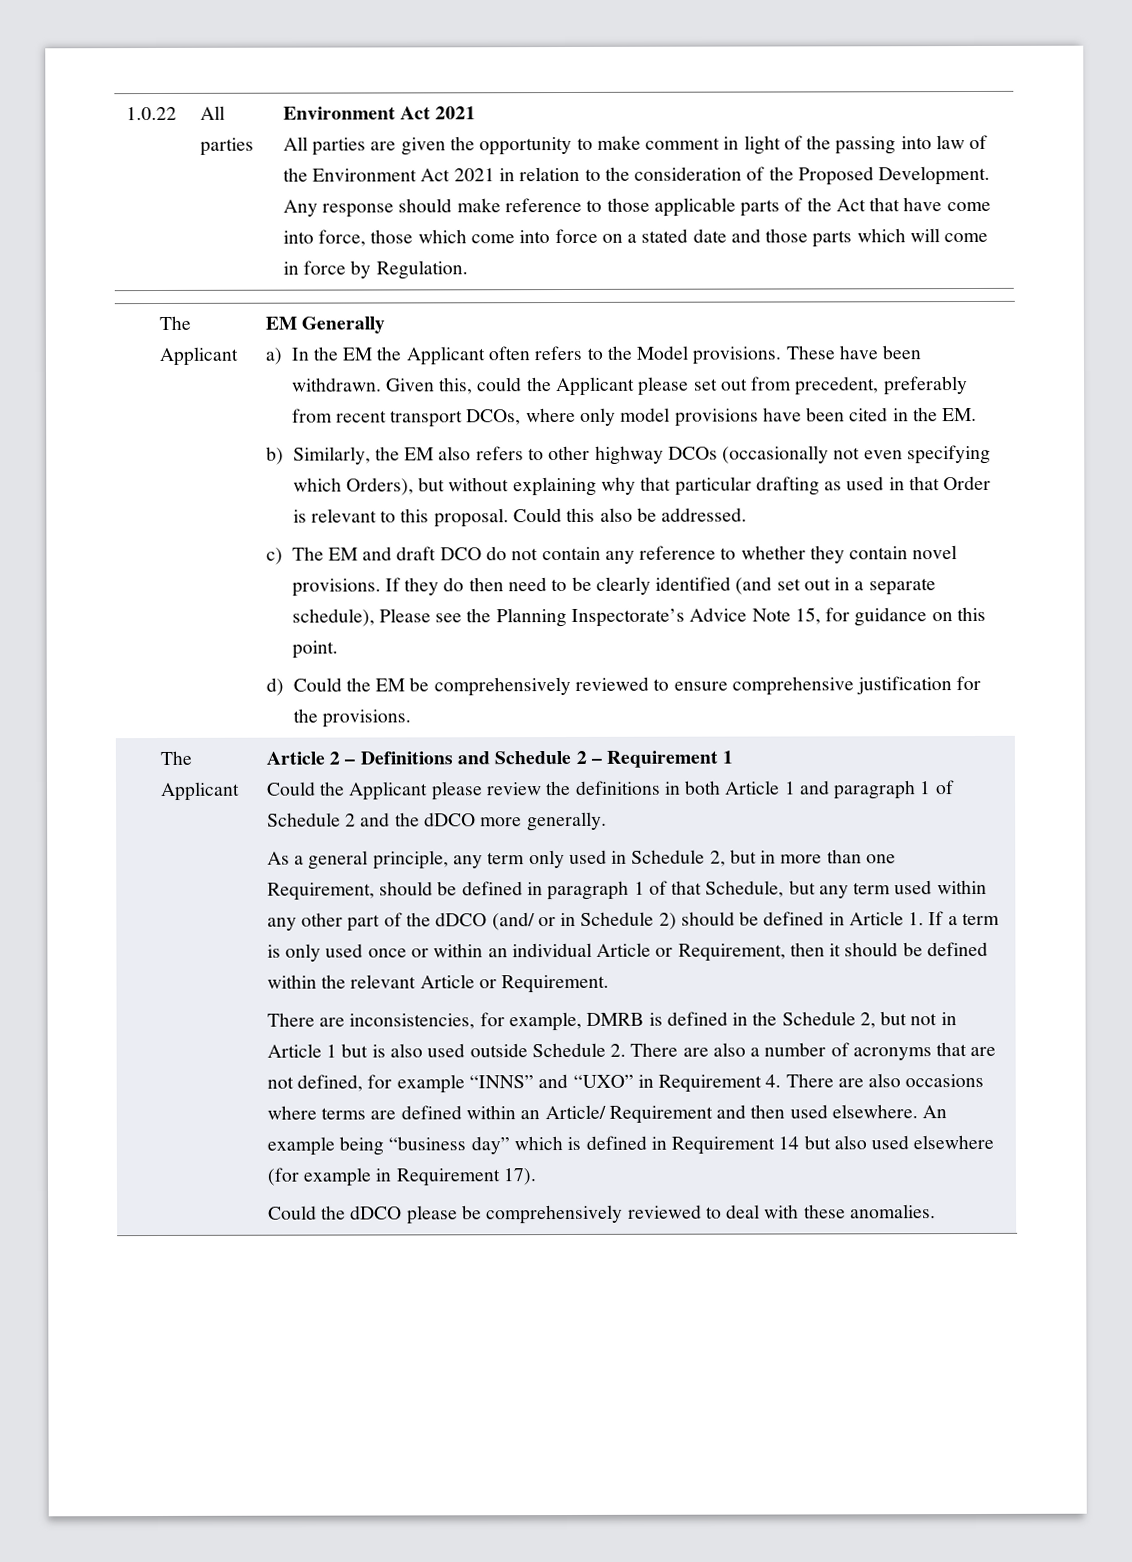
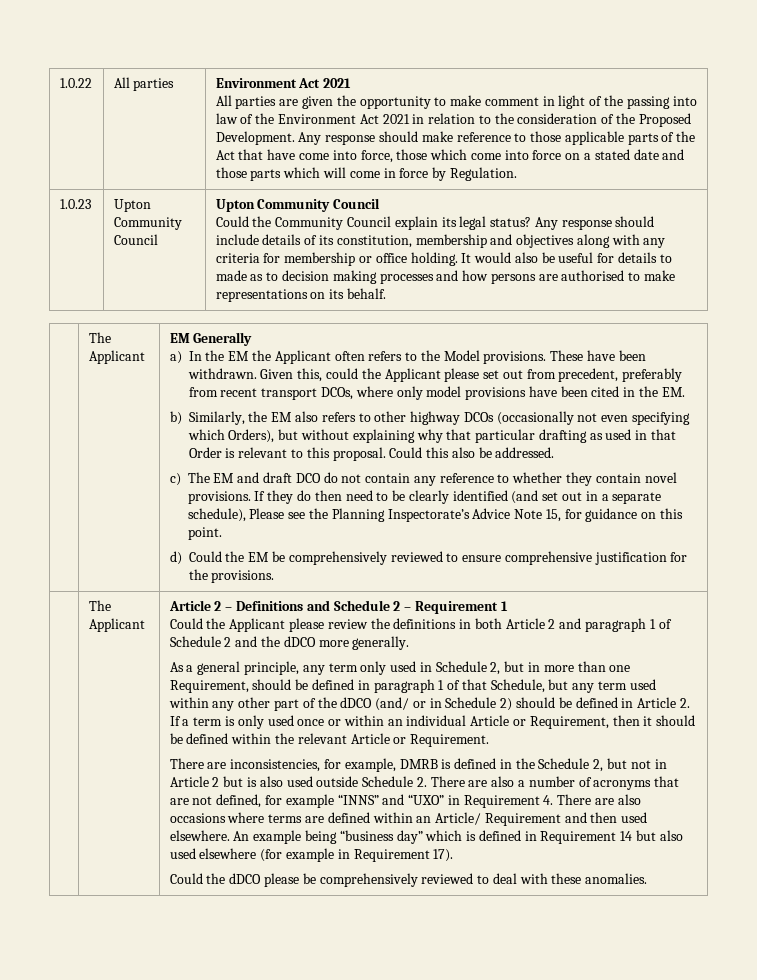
+ 1.0.23 | Upton Community Council | Upton Community Council
+ Could the Community Council explain its legal status? Any response should include details of its constitution, membership and objectives along with any criteria for membership or office holding. It would also be useful for details to made as to decision making processes and how persons are authorised to make representations on its behalf.
- Could the Applicant please review the definitions in both Article 1 and paragraph 1 of Schedule 2 and the dDCO more generally.
+ Could the Applicant please review the definitions in both Article 2 and paragraph 1 of Schedule 2 and the dDCO more generally.
- As a general principle, any term only used in Schedule 2, but in more than one Requirement, should be defined in paragraph 1 of that Schedule, but any term used within any other part of the dDCO (and/ or in Schedule 2) should be defined in Article 1. If a term is only used once or within an individual Article or Requirement, then it should be defined within the relevant Article or Requirement.
+ As a general principle, any term only used in Schedule 2, but in more than one Requirement, should be defined in paragraph 1 of that Schedule, but any term used within any other part of the dDCO (and/ or in Schedule 2) should be defined in Article 2. If a term is only used once or within an individual Article or Requirement, then it should be defined within the relevant Article or Requirement.
- There are inconsistencies, for example, DMRB is defined in the Schedule 2, but not in Article 1 but is also used outside Schedule 2. There are also a number of acronyms that are not defined, for example “INNS” and “UXO” in Requirement 4. There are also occasions where terms are defined within an Article/ Requirement and then used elsewhere.
+ There are inconsistencies, for example, DMRB is defined in the Schedule 2, but not in Article 2 but is also used outside Schedule 2. There are also a number of acronyms that are not defined, for example “INNS” and “UXO” in Requirement 4. There are also occasions where terms are defined within an Article/ Requirement and then used elsewhere.

